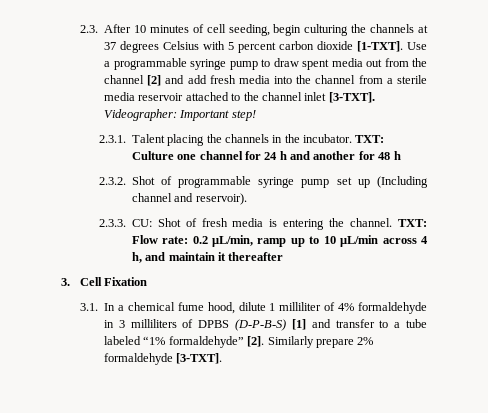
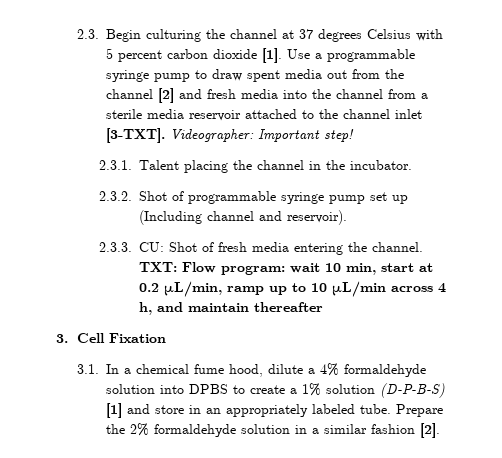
- 2.3. After 10 minutes of cell seeding, begin culturing the channels at 37 degrees Celsius with 5 percent carbon dioxide [1-TXT].
+ 2.3. Begin culturing the channel at 37 degrees Celsius with 5 percent carbon dioxide [1].
- Use a programmable syringe pump to draw spent media out from the channel [2] and add fresh media into the channel from a sterile media reservoir attached to the channel inlet [3-TXT].
+ Use a programmable syringe pump to draw spent media out from the channel [2] and fresh media into the channel from a sterile media reservoir attached to the channel inlet [3-TXT].
- 2.3.1. Talent placing the channels in the incubator. TXT: Culture one channel for 24 h and another for 48 h
+ 2.3.1. Talent placing the channel in the incubator.
- 2.3.3. CU: Shot of fresh media is entering the channel.
+ 2.3.3. CU: Shot of fresh media entering the channel.
- TXT: Flow rate: 0.2 μL/min, ramp up to 10 μL/min across 4 h, and maintain it thereafter
+ TXT: Flow program: wait 10 min, start at 0.2 μL/min, ramp up to 10 μL/min across 4 h, and maintain thereafter
- 3.1. In a chemical fume hood, dilute 1 milliliter of 4% formaldehyde in 3 milliliters of DPBS (D-P-B-S) [1] and transfer to a tube labeled “1% formaldehyde” [2]. Similarly prepare 2% formaldehyde [3-TXT].
+ 3.1. In a chemical fume hood, dilute a 4% formaldehyde solution into DPBS to create a 1% solution (D-P-B-S) [1] and store in an appropriately labeled tube. Prepare the 2% formaldehyde solution in a similar fashion [2].

